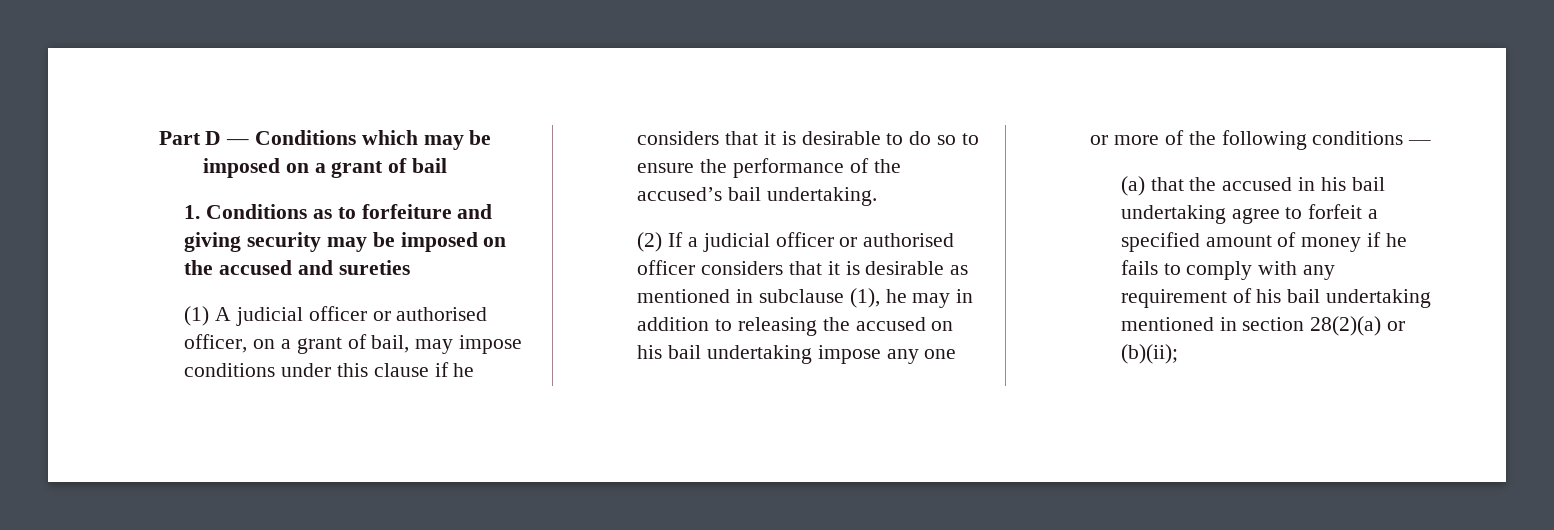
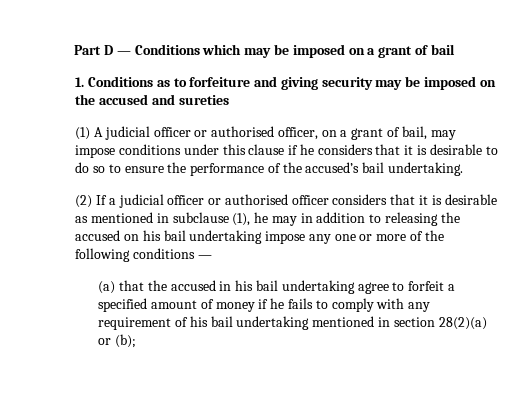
- (a) that the accused in his bail undertaking agree to forfeit a specified amount of money if he fails to comply with any requirement of his bail undertaking mentioned in section 28(2)(a) or (b)(ii);
+ (a) that the accused in his bail undertaking agree to forfeit a specified amount of money if he fails to comply with any requirement of his bail undertaking mentioned in section 28(2)(a) or (b);

